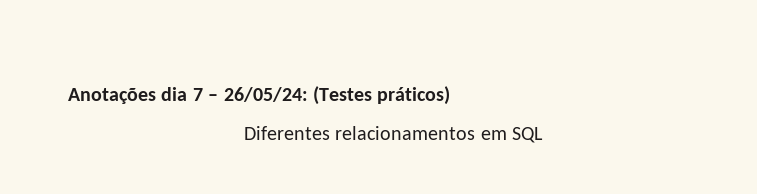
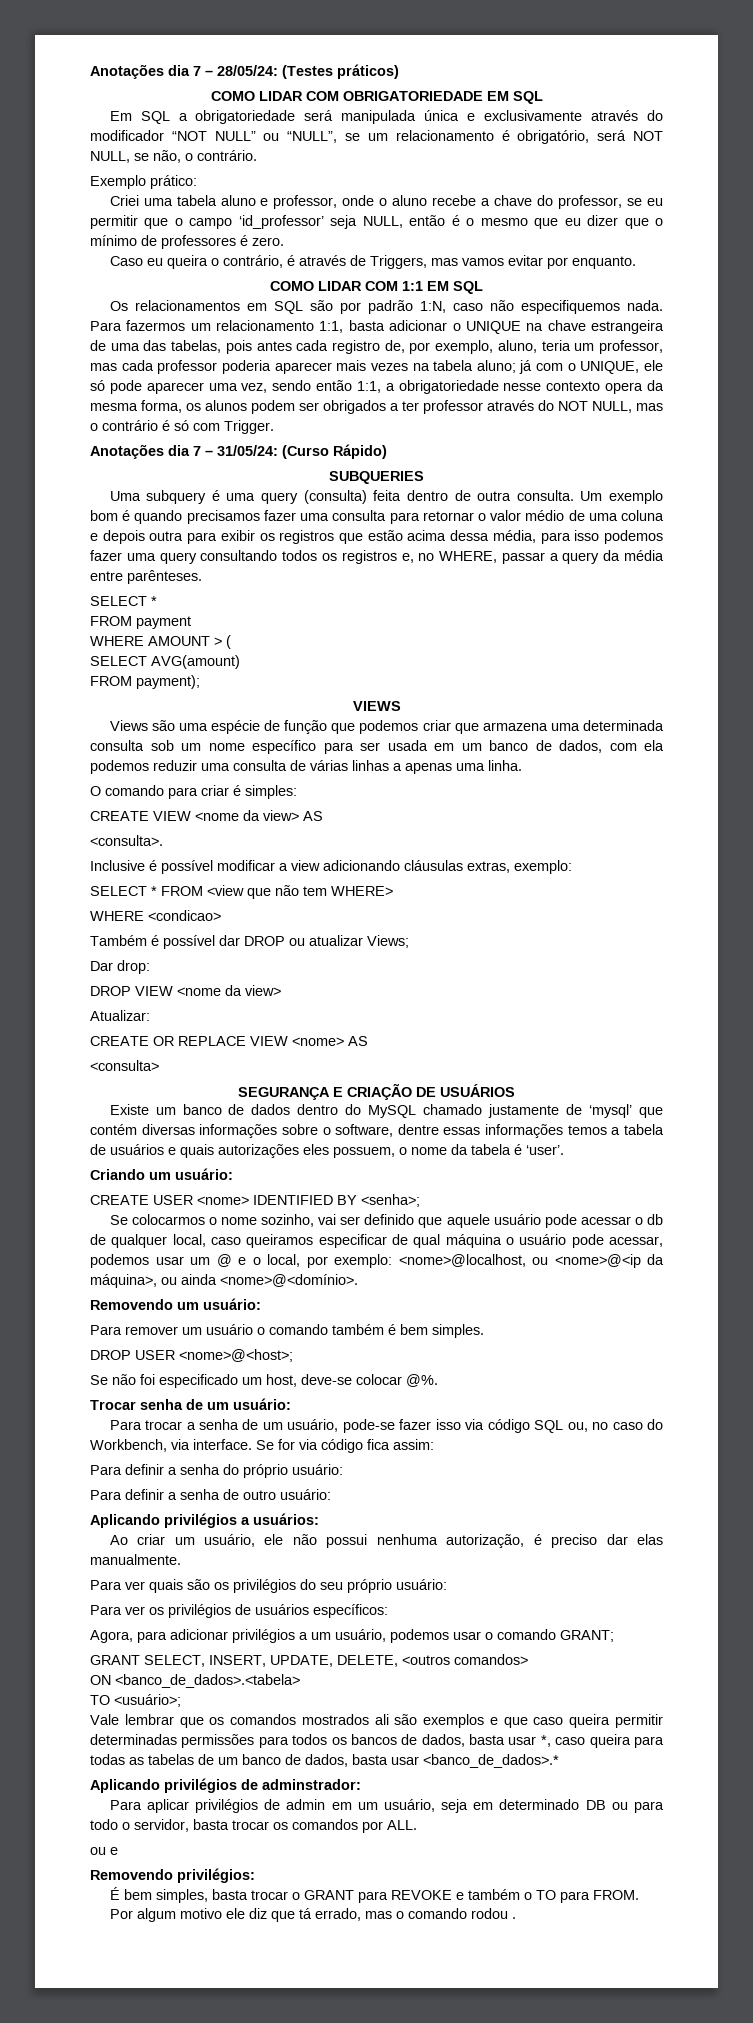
- Anotações dia 7 – 26/05/24: (Testes práticos)
+ Anotações dia 7 – 28/05/24: (Testes práticos)
- Diferentes relacionamentos em SQL
+ COMO LIDAR COM OBRIGATORIEDADE EM SQL
+ Em SQL a obrigatoriedade será manipulada única e exclusivamente através do modificador “NOT NULL” ou “NULL”, se um relacionamento é obrigatório, será NOT NULL, se não, o contrário.
+ Exemplo prático:
+ Criei uma tabela aluno e professor, onde o aluno recebe a chave do professor, se eu permitir que o campo ‘id_professor’ seja NULL, então é o mesmo que eu dizer que o mínimo de professores é zero.
+ Caso eu queira o contrário, é através de Triggers, mas vamos evitar por enquanto.
+ COMO LIDAR COM 1:1 EM SQL
+ Os relacionamentos em SQL são por padrão 1:N, caso não especifiquemos nada. Para fazermos um relacionamento 1:1, basta adicionar o UNIQUE na chave estrangeira de uma das tabelas, pois antes cada registro de, por exemplo, aluno, teria um professor, mas cada professor poderia aparecer mais vezes na tabela aluno; já com o UNIQUE, ele só pode aparecer uma vez, sendo então 1:1, a obrigatoriedade nesse contexto opera da mesma forma, os alunos podem ser obrigados a ter professor através do NOT NULL, mas o contrário é só com Trigger.
+ Anotações dia 7 – 31/05/24: (Curso Rápido)
+ SUBQUERIES
+ Uma subquery é uma query (consulta) feita dentro de outra consulta. Um exemplo bom é quando precisamos fazer uma consulta para retornar o valor médio de uma coluna e depois outra para exibir os registros que estão acima dessa média, para isso podemos fazer uma query consultando todos os registros e, no WHERE, passar a query da média entre parênteses.
+ SELECT *
+ FROM payment
+ WHERE AMOUNT > (
+ SELECT AVG(amount)
+ FROM payment);
+ VIEWS
+ Views são uma espécie de função que podemos criar que armazena uma determinada consulta sob um nome específico para ser usada em um banco de dados, com ela podemos reduzir uma consulta de várias linhas a apenas uma linha.
+ O comando para criar é simples:
+ CREATE VIEW <nome da view> AS
+ <consulta>.
+ Inclusive é possível modificar a view adicionando cláusulas extras, exemplo:
+ SELECT * FROM <view que não tem WHERE>
+ WHERE <condicao>
+ Também é possível dar DROP ou atualizar Views;
+ Dar drop:
+ DROP VIEW <nome da view>
+ Atualizar:
+ CREATE OR REPLACE VIEW <nome> AS
+ <consulta>
+ SEGURANÇA E CRIAÇÃO DE USUÁRIOS
+ Existe um banco de dados dentro do MySQL chamado justamente de ‘mysql’ que contém diversas informações sobre o software, dentre essas informações temos a tabela de usuários e quais autorizações eles possuem, o nome da tabela é ‘user’.
+ Criando um usuário:
+ CREATE USER <nome> IDENTIFIED BY <senha>;
+ Se colocarmos o nome sozinho, vai ser definido que aquele usuário pode acessar o db de qualquer local, caso queiramos especificar de qual máquina o usuário pode acessar, podemos usar um @ e o local, por exemplo: <nome>@localhost, ou <nome>@<ip da máquina>, ou ainda <nome>@<domínio>.
+ Removendo um usuário:
+ Para remover um usuário o comando também é bem simples.
+ DROP USER <nome>@<host>;
+ Se não foi especificado um host, deve-se colocar @%.
+ Trocar senha de um usuário:
+ Para trocar a senha de um usuário, pode-se fazer isso via código SQL ou, no caso do Workbench, via interface. Se for via código fica assim:
+ Para definir a senha do próprio usuário:
+ Para definir a senha de outro usuário:
+ Aplicando privilégios a usuários:
+ Ao criar um usuário, ele não possui nenhuma autorização, é preciso dar elas manualmente.
+ Para ver quais são os privilégios do seu próprio usuário:
+ Para ver os privilégios de usuários específicos:
+ Agora, para adicionar privilégios a um usuário, podemos usar o comando GRANT;
+ GRANT SELECT, INSERT, UPDATE, DELETE, <outros comandos>
+ ON <banco_de_dados>.<tabela>
+ TO <usuário>;
+ Vale lembrar que os comandos mostrados ali são exemplos e que caso queira permitir determinadas permissões para todos os bancos de dados, basta usar *, caso queira para todas as tabelas de um banco de dados, basta usar <banco_de_dados>.*
+ Aplicando privilégios de adminstrador:
+ Para aplicar privilégios de admin em um usuário, seja em determinado DB ou para todo o servidor, basta trocar os comandos por ALL.
+ ou e
+ Removendo privilégios:
+ É bem simples, basta trocar o GRANT para REVOKE e também o TO para FROM.
+ Por algum motivo ele diz que tá errado, mas o comando rodou .

